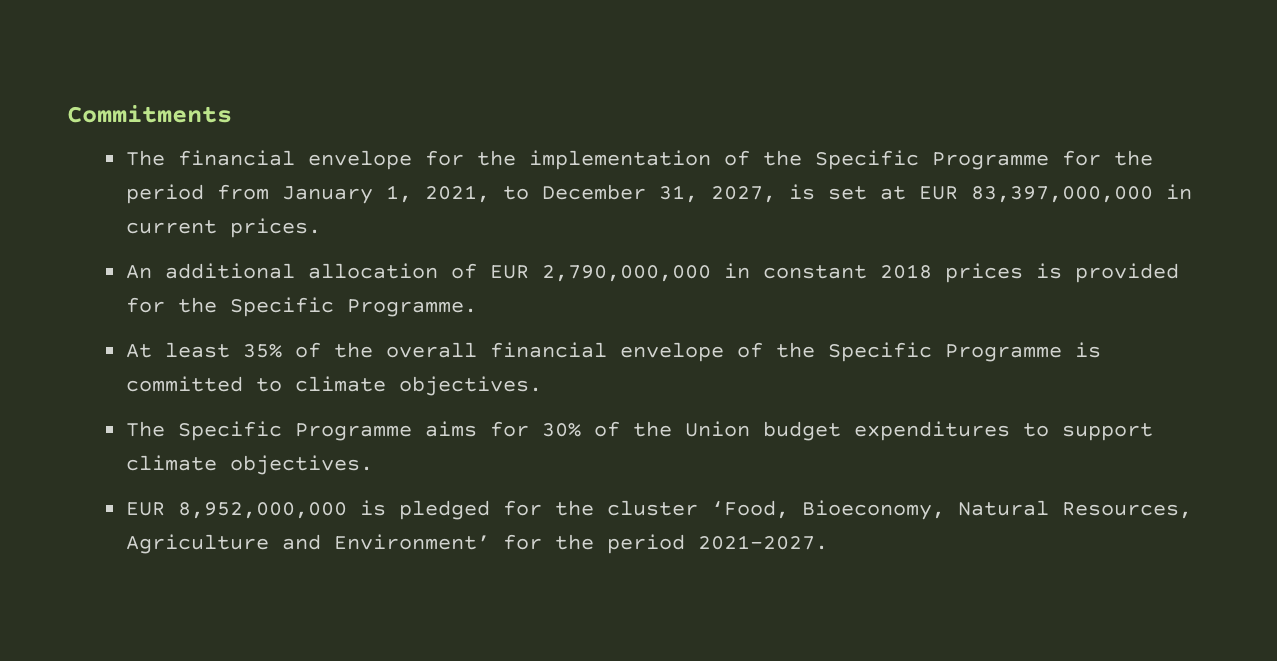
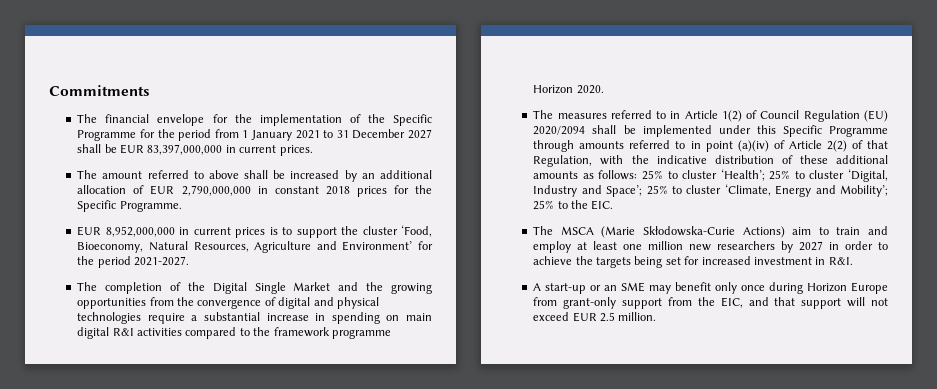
- The financial envelope for the implementation of the Specific Programme for the period from January 1, 2021, to December 31, 2027, is set at EUR 83,397,000,000 in current prices.
+ The financial envelope for the implementation of the Specific Programme for the period from 1 January 2021 to 31 December 2027 shall be EUR 83,397,000,000 in current prices.
- An additional allocation of EUR 2,790,000,000 in constant 2018 prices is provided for the Specific Programme.
+ The amount referred to above shall be increased by an additional allocation of EUR 2,790,000,000 in constant 2018 prices for the Specific Programme.
- At least 35% of the overall financial envelope of the Specific Programme is committed to climate objectives.
- The Specific Programme aims for 30% of the Union budget expenditures to support climate objectives.
- EUR 8,952,000,000 is pledged for the cluster ‘Food, Bioeconomy, Natural Resources, Agriculture and Environment’ for the period 2021-2027.
+ EUR 8,952,000,000 in current prices is to support the cluster ‘Food, Bioeconomy, Natural Resources, Agriculture and Environment’ for the period 2021-2027.
+ The completion of the Digital Single Market and the growing opportunities from the convergence of digital and physical technologies require a substantial increase in spending on main digital R&I activities compared to the framework programme Horizon 2020.
+ The measures referred to in Article 1(2) of Council Regulation (EU) 2020/2094 shall be implemented under this Specific Programme through amounts referred to in point (a)(iv) of Article 2(2) of that Regulation, with the indicative distribution of these additional amounts as follows: 25% to cluster ‘Health’; 25% to cluster ‘Digital, Industry and Space’; 25% to cluster ‘Climate, Energy and Mobility’; 25% to the EIC.
+ The MSCA (Marie Skłodowska-Curie Actions) aim to train and employ at least one million new researchers by 2027 in order to achieve the targets being set for increased investment in R&I.
+ A start-up or an SME may benefit only once during Horizon Europe from grant-only support from the EIC, and that support will not exceed EUR 2.5 million.

